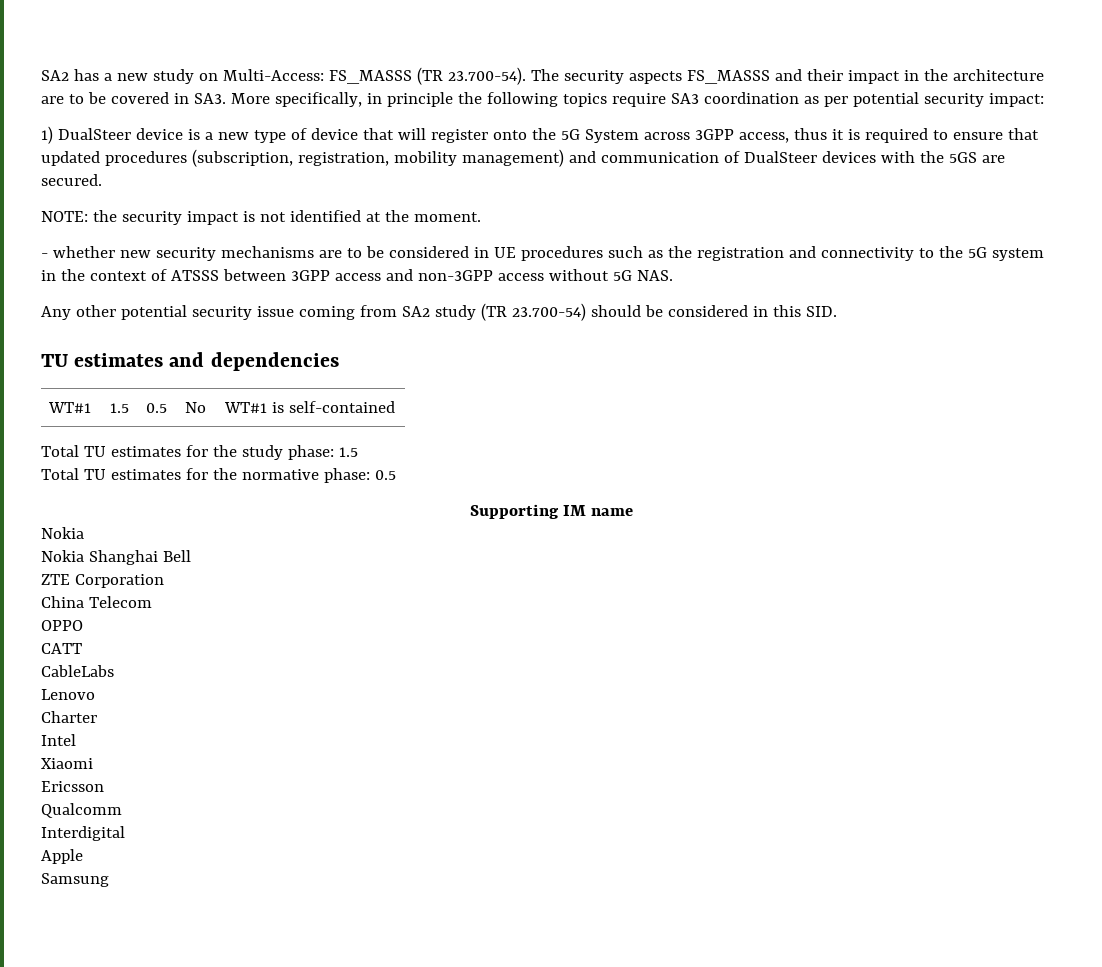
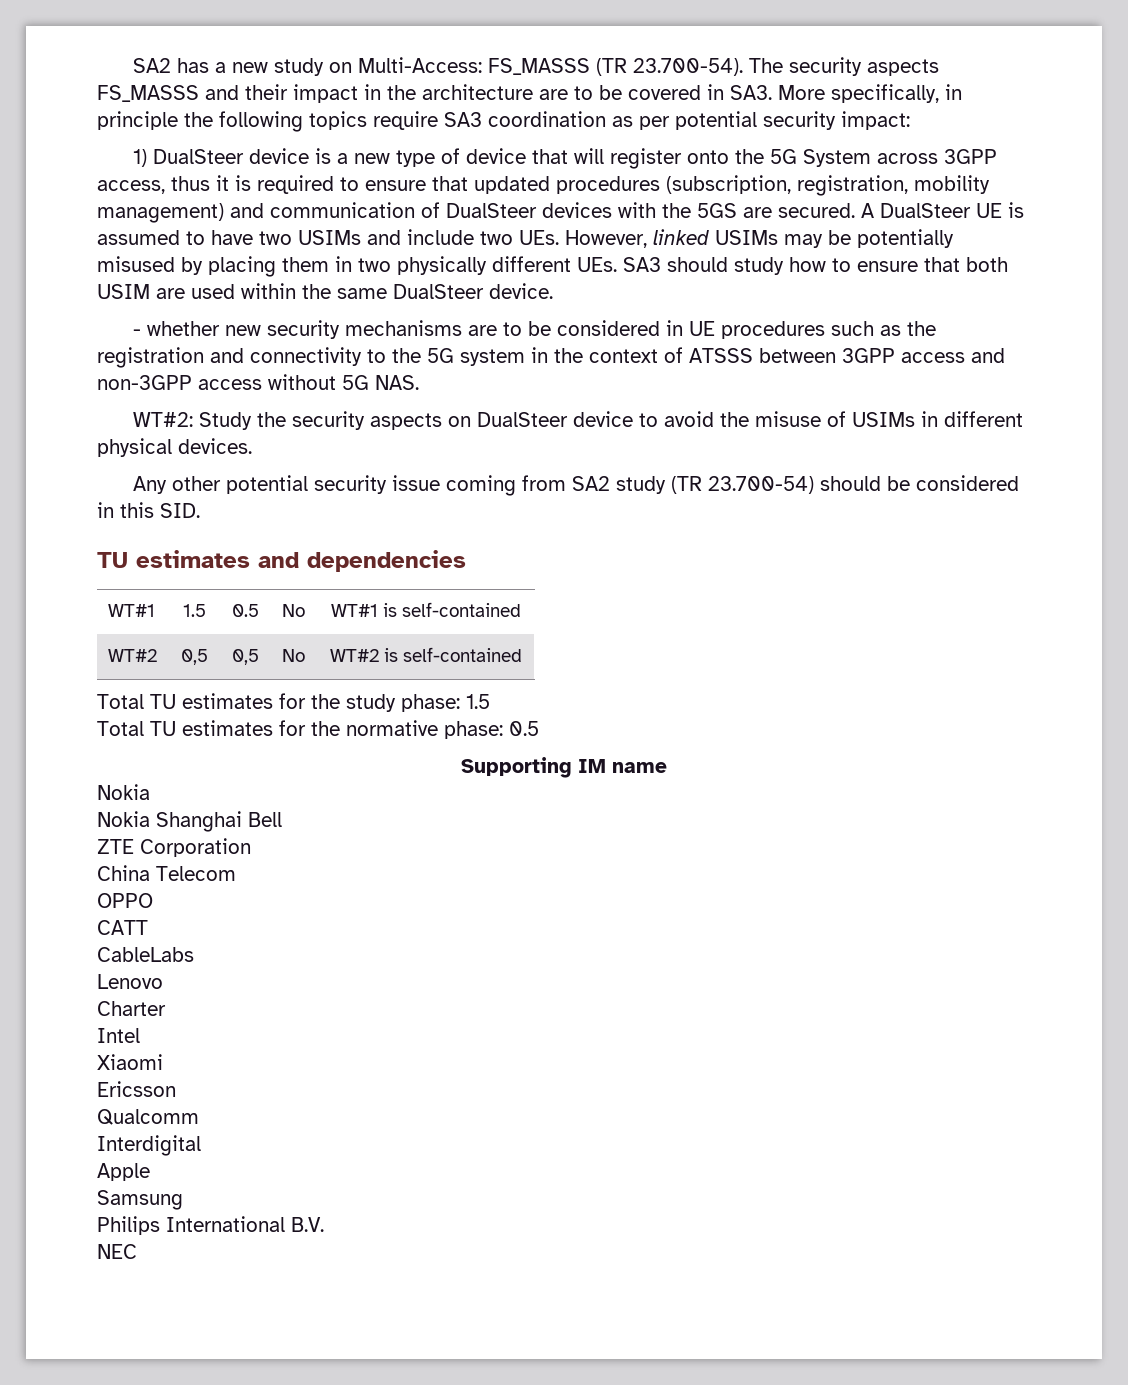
- 1) DualSteer device is a new type of device that will register onto the 5G System across 3GPP access, thus it is required to ensure that updated procedures (subscription, registration, mobility management) and communication of DualSteer devices with the 5GS are secured.
- NOTE: the security impact is not identified at the moment.
+ 1) DualSteer device is a new type of device that will register onto the 5G System across 3GPP access, thus it is required to ensure that updated procedures (subscription, registration, mobility management) and communication of DualSteer devices with the 5GS are secured. A DualSteer UE is assumed to have two USIMs and include two UEs. However, linked USIMs may be potentially misused by placing them in two physically different UEs. SA3 should study how to ensure that both USIM are used within the same DualSteer device.
+ WT#2: Study the security aspects on DualSteer device to avoid the misuse of USIMs in different physical devices.
+ WT#2 | 0,5 | 0,5 | No | WT#2 is self-contained
+ Philips International B.V.
+ NEC

